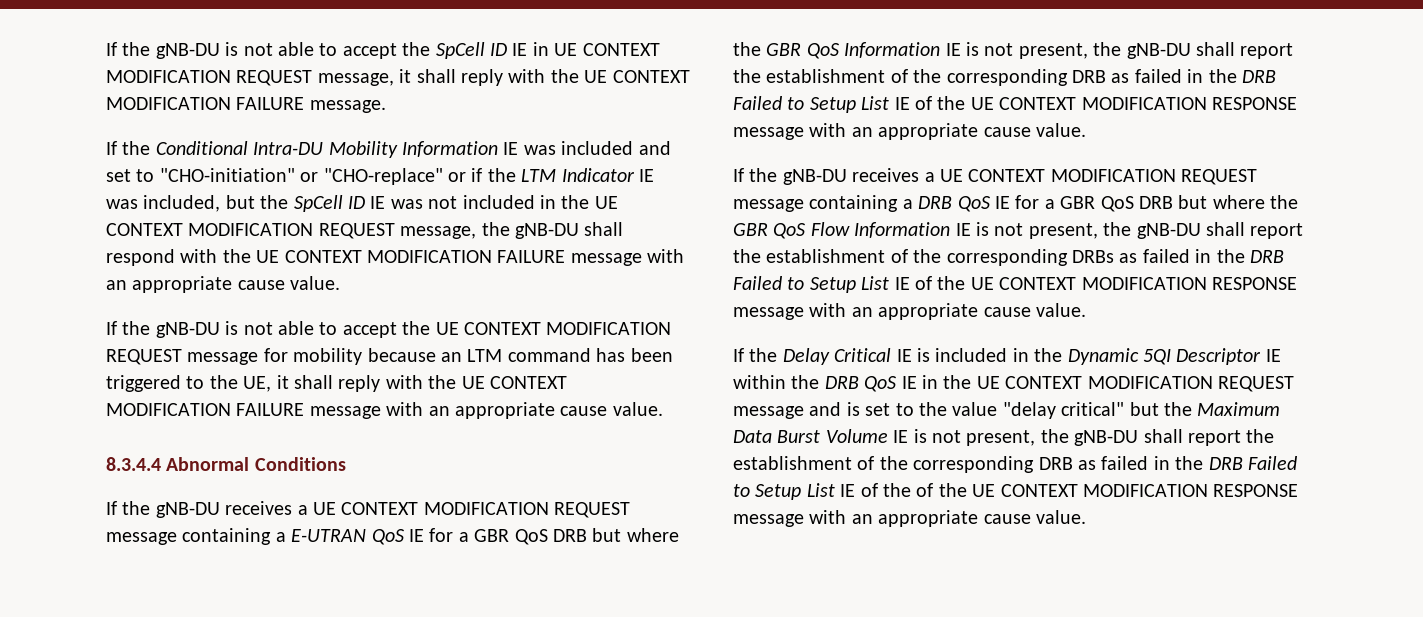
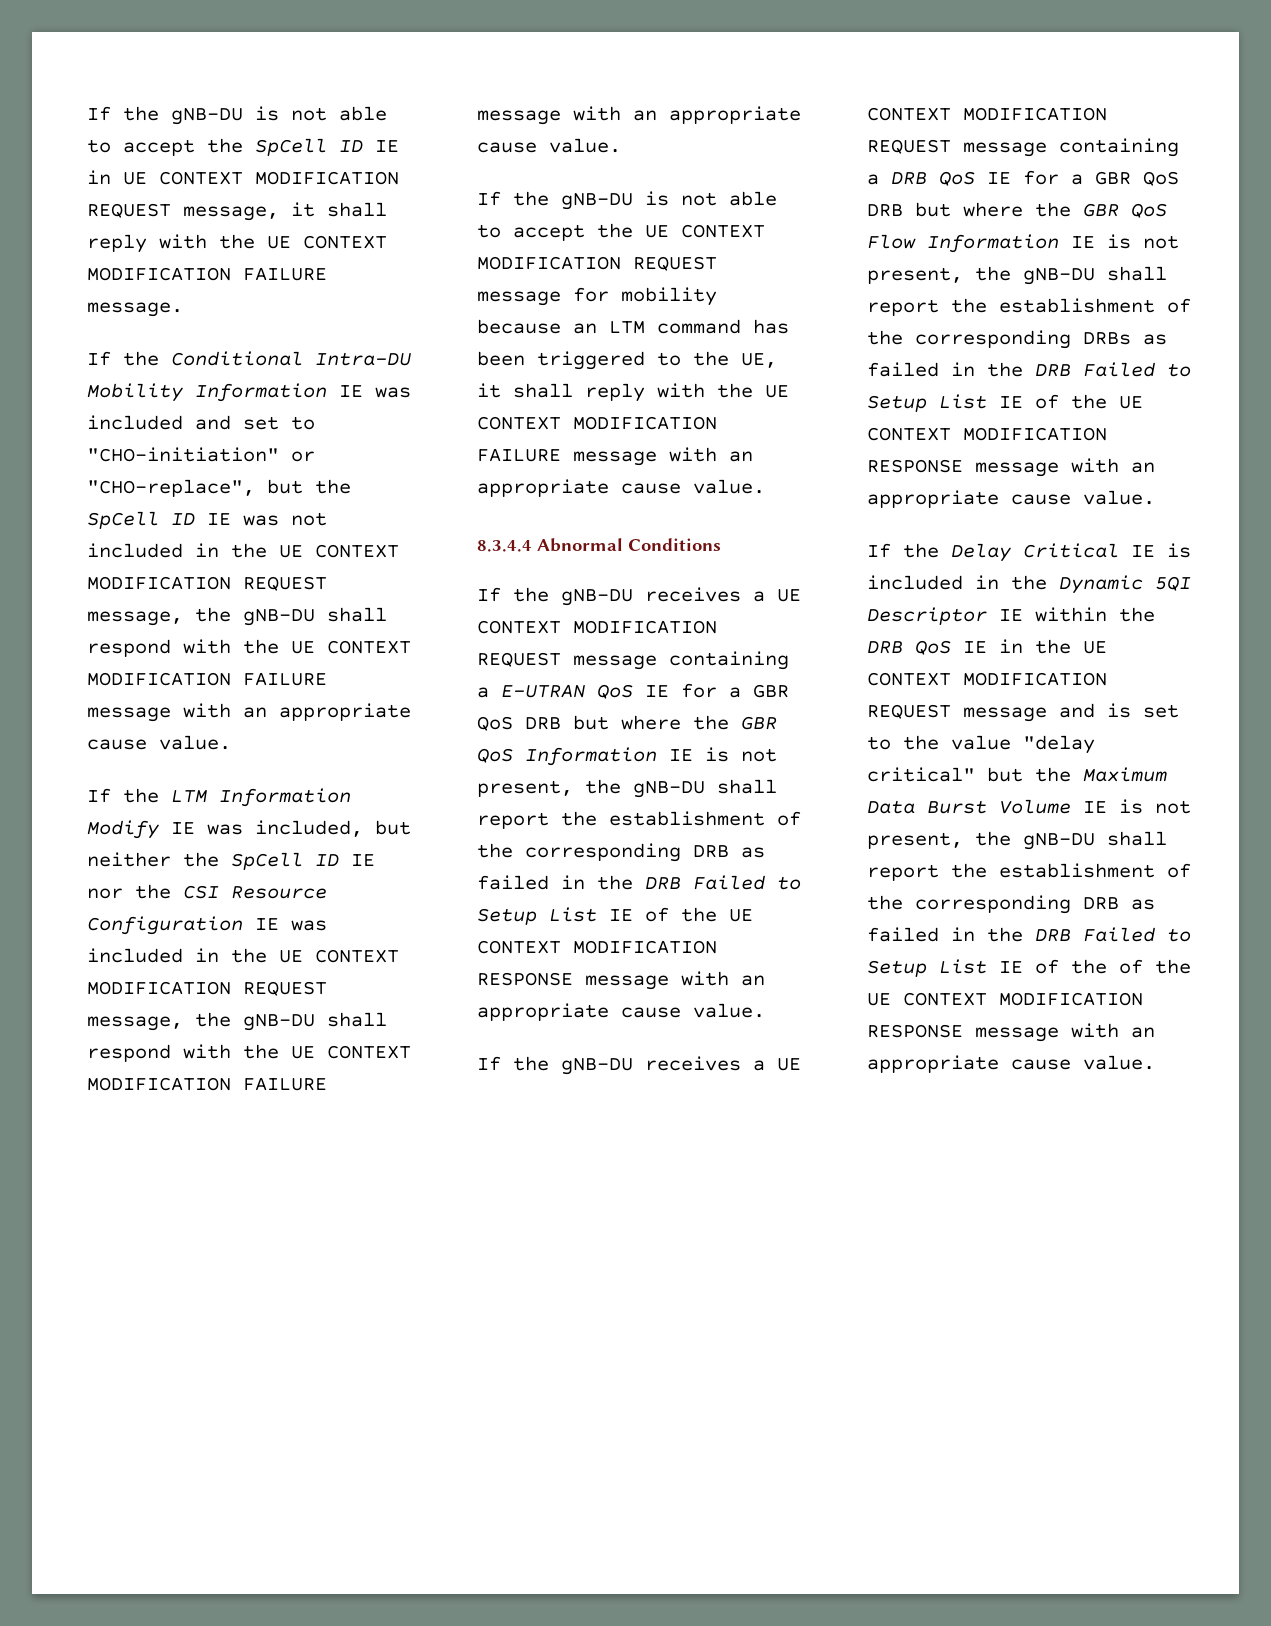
- If the Conditional Intra-DU Mobility Information IE was included and set to "CHO-initiation" or "CHO-replace" or if the LTM Indicator IE was included, but the SpCell ID IE was not included in the UE CONTEXT MODIFICATION REQUEST message, the gNB-DU shall respond with the UE CONTEXT MODIFICATION FAILURE message with an appropriate cause value.
+ If the Conditional Intra-DU Mobility Information IE was included and set to "CHO-initiation" or "CHO-replace", but the SpCell ID IE was not included in the UE CONTEXT MODIFICATION REQUEST message, the gNB-DU shall respond with the UE CONTEXT MODIFICATION FAILURE message with an appropriate cause value.
+ If the LTM Information Modify IE was included, but neither the SpCell ID IE nor the CSI Resource Configuration IE was included in the UE CONTEXT MODIFICATION REQUEST message, the gNB-DU shall respond with the UE CONTEXT MODIFICATION FAILURE message with an appropriate cause value.

